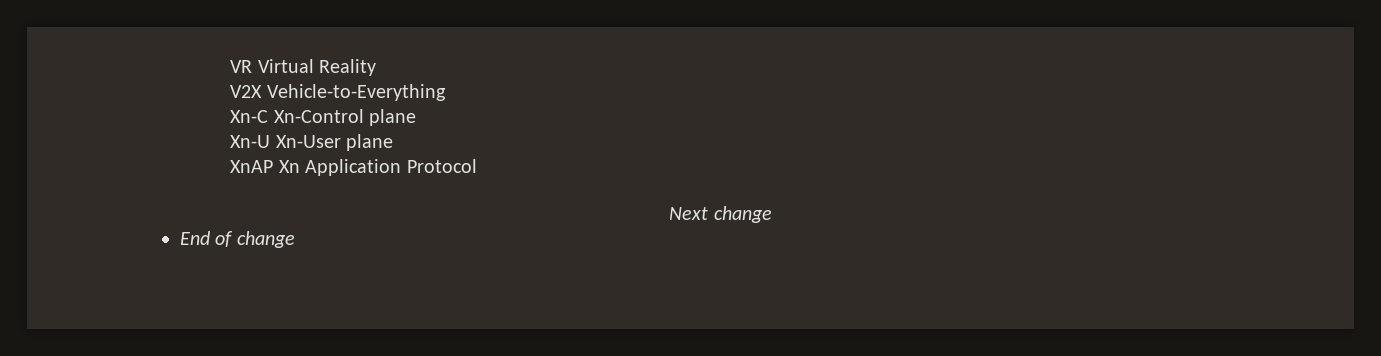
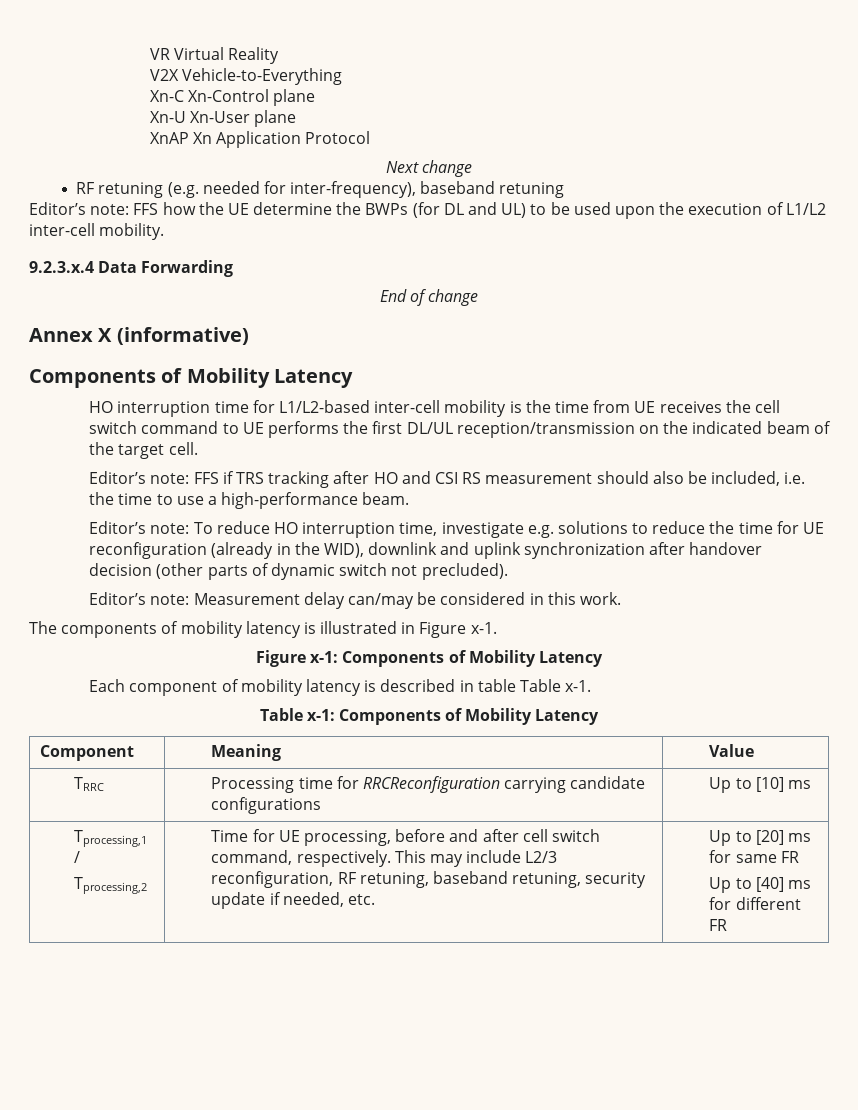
+ RF retuning (e.g. needed for inter-frequency), baseband retuning
+ Editor’s note: FFS how the UE determine the BWPs (for DL and UL) to be used upon the execution of L1/L2 inter-cell mobility.
+ 9.2.3.x.4 Data Forwarding
  End of change
+ Annex X (informative)
+ Components of Mobility Latency
+ HO interruption time for L1/L2-based inter-cell mobility is the time from UE receives the cell switch command to UE performs the first DL/UL reception/transmission on the indicated beam of the target cell.
+ Editor’s note: FFS if TRS tracking after HO and CSI RS measurement should also be included, i.e. the time to use a high-performance beam.
+ Editor’s note: To reduce HO interruption time, investigate e.g. solutions to reduce the time for UE reconfiguration (already in the WID), downlink and uplink synchronization after handover decision (other parts of dynamic switch not precluded).
+ Editor’s note: Measurement delay can/may be considered in this work.
+ The components of mobility latency is illustrated in Figure x-1.
+ Figure x-1: Components of Mobility Latency
+ Each component of mobility latency is described in table Table x-1.
+ Table x-1: Components of Mobility Latency
+ Component | Meaning | Value
+ TRRC | Processing time for RRCReconfiguration carrying candidate configurations | Up to [10] ms
+ Tprocessing,1 /
+ Tprocessing,2 | Time for UE processing, before and after cell switch command, respectively. This may include L2/3 reconfiguration, RF retuning, baseband retuning, security update if needed, etc. | Up to [20] ms for same FR
+ Up to [40] ms for different FR

